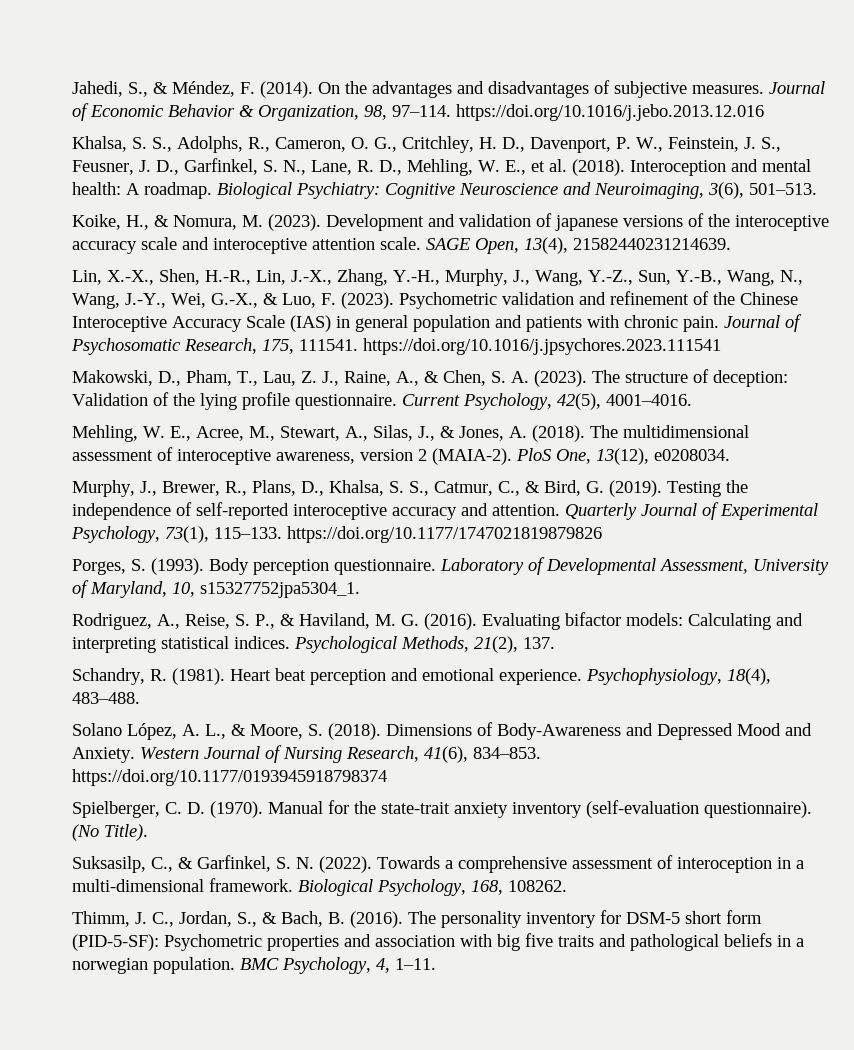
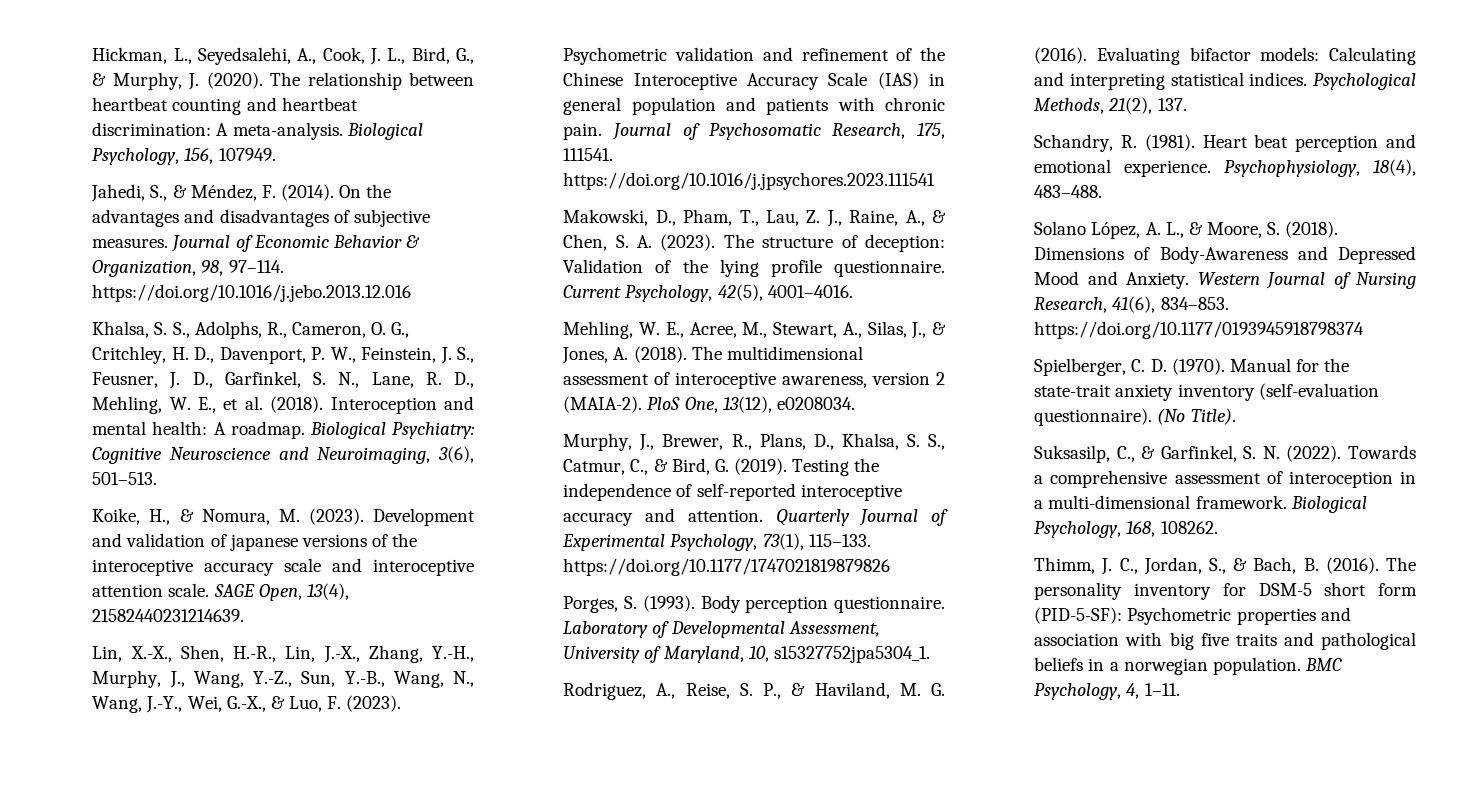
+ Hickman, L., Seyedsalehi, A., Cook, J. L., Bird, G., & Murphy, J. (2020). The relationship between heartbeat counting and heartbeat discrimination: A meta-analysis. Biological Psychology, 156, 107949.

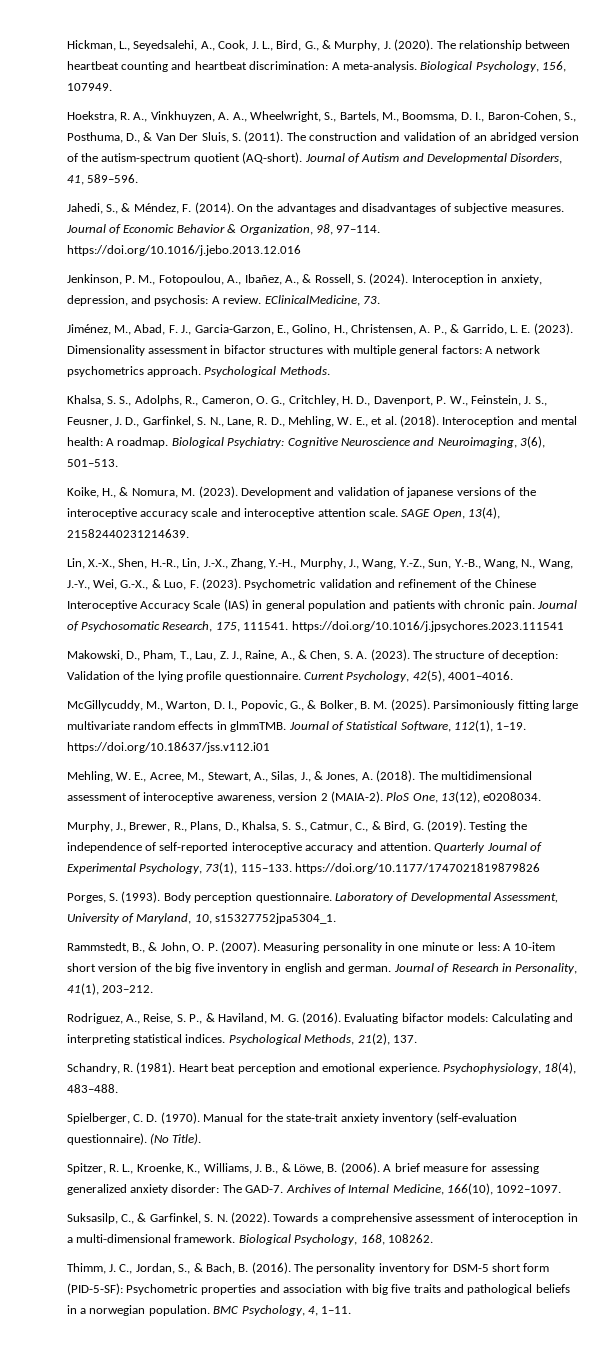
+ Hoekstra, R. A., Vinkhuyzen, A. A., Wheelwright, S., Bartels, M., Boomsma, D. I., Baron-Cohen, S., Posthuma, D., & Van Der Sluis, S. (2011). The construction and validation of an abridged version of the autism-spectrum quotient (AQ-short). Journal of Autism and Developmental Disorders, 41, 589–596.
+ Jenkinson, P. M., Fotopoulou, A., Ibañez, A., & Rossell, S. (2024). Interoception in anxiety, depression, and psychosis: A review. EClinicalMedicine, 73.
+ Jiménez, M., Abad, F. J., Garcia-Garzon, E., Golino, H., Christensen, A. P., & Garrido, L. E. (2023). Dimensionality assessment in bifactor structures with multiple general factors: A network psychometrics approach. Psychological Methods.
+ McGillycuddy, M., Warton, D. I., Popovic, G., & Bolker, B. M. (2025). Parsimoniously fitting large multivariate random effects in glmmTMB. Journal of Statistical Software, 112(1), 1–19. https://doi.org/10.18637/jss.v112.i01
+ Rammstedt, B., & John, O. P. (2007). Measuring personality in one minute or less: A 10-item short version of the big five inventory in english and german. Journal of Research in Personality, 41(1), 203–212.
- Solano López, A. L., & Moore, S. (2018). Dimensions of Body-Awareness and Depressed Mood and Anxiety. Western Journal of Nursing Research, 41(6), 834–853. https://doi.org/10.1177/0193945918798374
+ Spitzer, R. L., Kroenke, K., Williams, J. B., & Löwe, B. (2006). A brief measure for assessing generalized anxiety disorder: The GAD-7. Archives of Internal Medicine, 166(10), 1092–1097.

